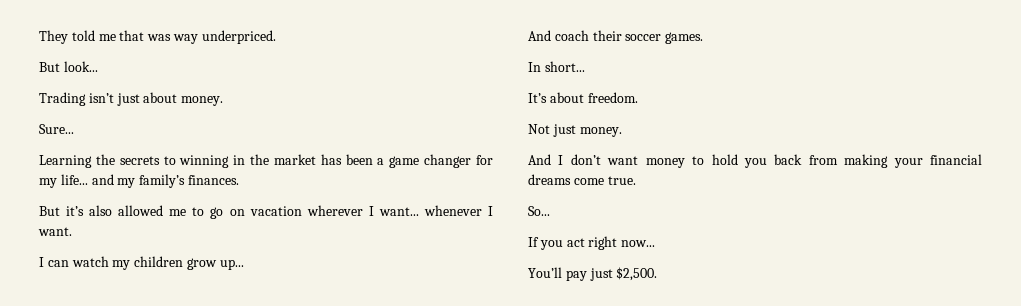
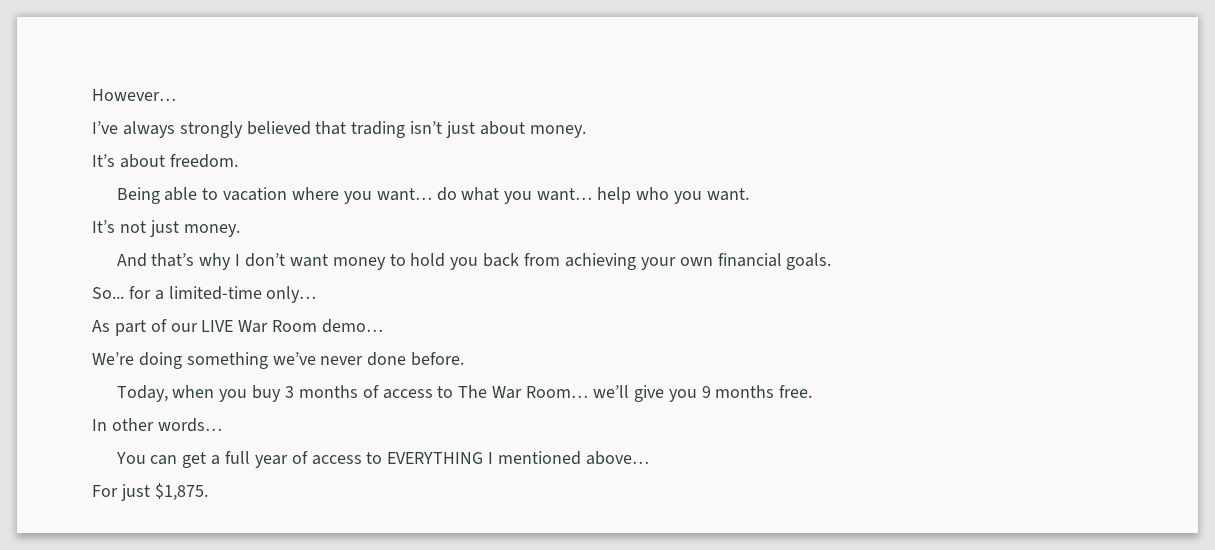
- They told me that was way underpriced.
- But look...
- Trading isn’t just about money.
- Sure...
- Learning the secrets to winning in the market has been a game changer for my life... and my family’s finances.
- But it’s also allowed me to go on vacation wherever I want... whenever I want.
- I can watch my children grow up...
- And coach their soccer games.
- In short...
+ However…
+ I’ve always strongly believed that trading isn’t just about money.
  It’s about freedom.
- Not just money.
+ Being able to vacation where you want… do what you want… help who you want.
+ It’s not just money.
- And I don’t want money to hold you back from making your financial dreams come true.
- So...
- If you act right now...
- You’ll pay just $2,500.
+ And that’s why I don’t want money to hold you back from achieving your own financial goals.
+ So... for a limited-time only…
+ As part of our LIVE War Room demo…
+ We’re doing something we’ve never done before.
+ Today, when you buy 3 months of access to The War Room… we’ll give you 9 months free.
+ In other words…
+ You can get a full year of access to EVERYTHING I mentioned above…
+ For just $1,875.

